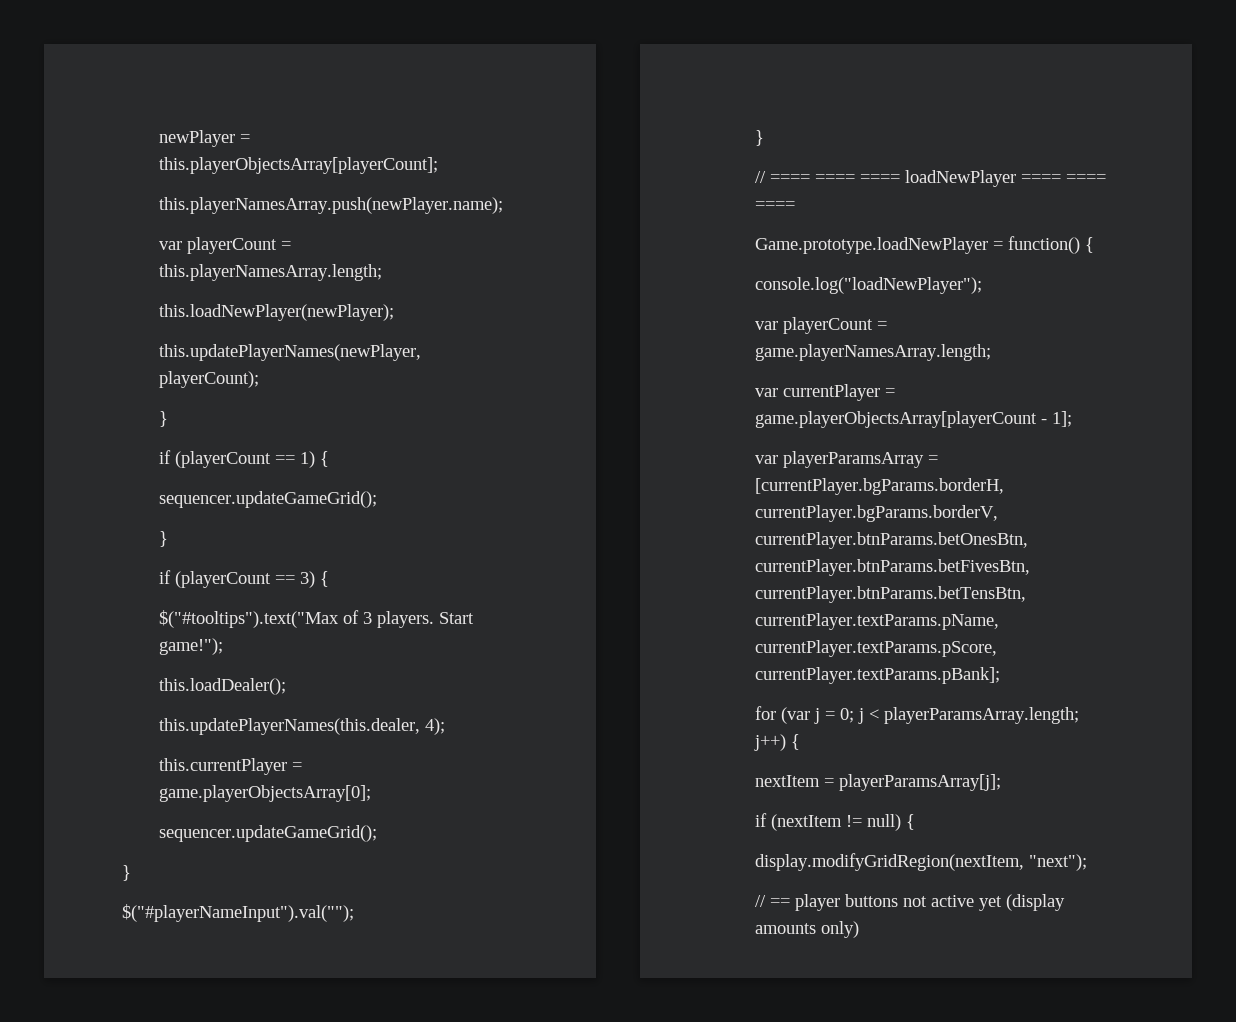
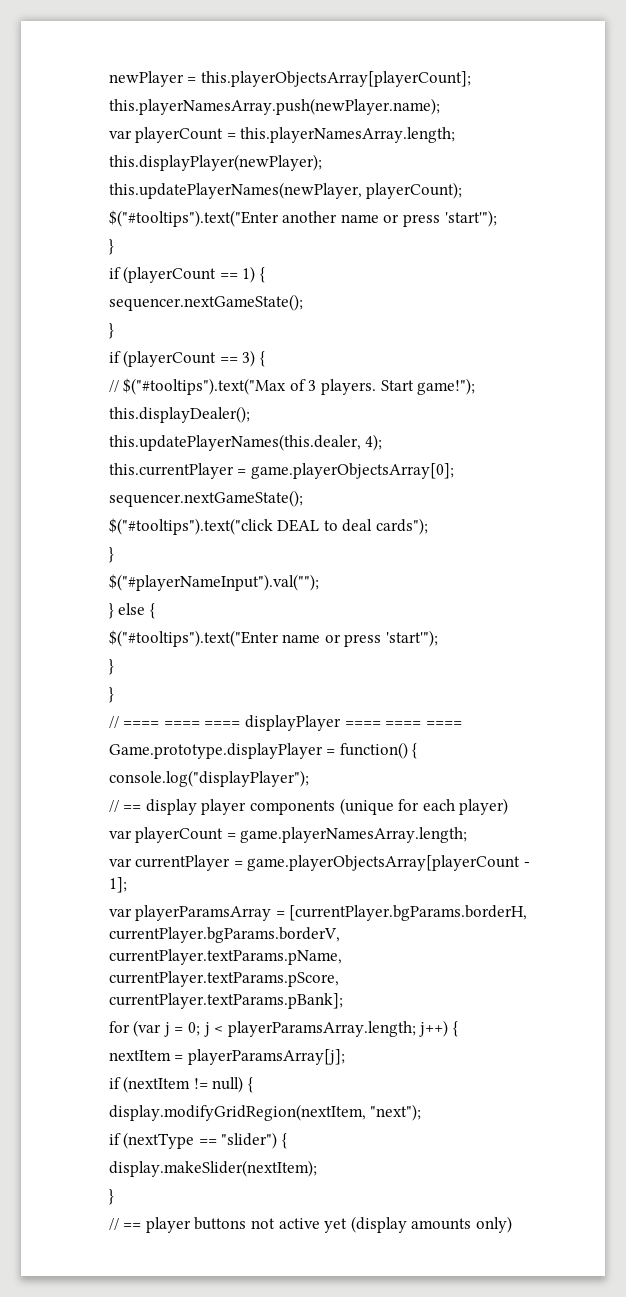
- this.loadNewPlayer(newPlayer);
+ this.displayPlayer(newPlayer);
+ $("#tooltips").text("Enter another name or press 'start'");
  if (playerCount == 1) {
- sequencer.updateGameGrid();
+ sequencer.nextGameState();
- $("#tooltips").text("Max of 3 players.
+ // $("#tooltips").text("Max of 3 players.
- this.loadDealer();
+ this.displayDealer();
  this.currentPlayer = game.playerObjectsArray[0];
- sequencer.updateGameGrid();
+ sequencer.nextGameState();
+ $("#tooltips").text("click DEAL to deal cards");
  }
  $("#playerNameInput").val("");
+ } else {
+ $("#tooltips").text("Enter name or press 'start'");
+ }
- // ==== ==== ==== loadNewPlayer ==== ==== ====
+ // ==== ==== ==== displayPlayer ==== ==== ====
- Game.prototype.loadNewPlayer = function() {
+ Game.prototype.displayPlayer = function() {
- console.log("loadNewPlayer");
+ console.log("displayPlayer");
+ // == display player components (unique for each player)
- var playerParamsArray = [currentPlayer.bgParams.borderH, currentPlayer.bgParams.borderV, currentPlayer.btnParams.betOnesBtn, currentPlayer.btnParams.betFivesBtn, currentPlayer.btnParams.betTensBtn, currentPlayer.textParams.pName, currentPlayer.textParams.pScore, currentPlayer.textParams.pBank];
+ var playerParamsArray = [currentPlayer.bgParams.borderH, currentPlayer.bgParams.borderV, currentPlayer.textParams.pName, currentPlayer.textParams.pScore, currentPlayer.textParams.pBank];
+ if (nextType == "slider") {
+ display.makeSlider(nextItem);
+ }

